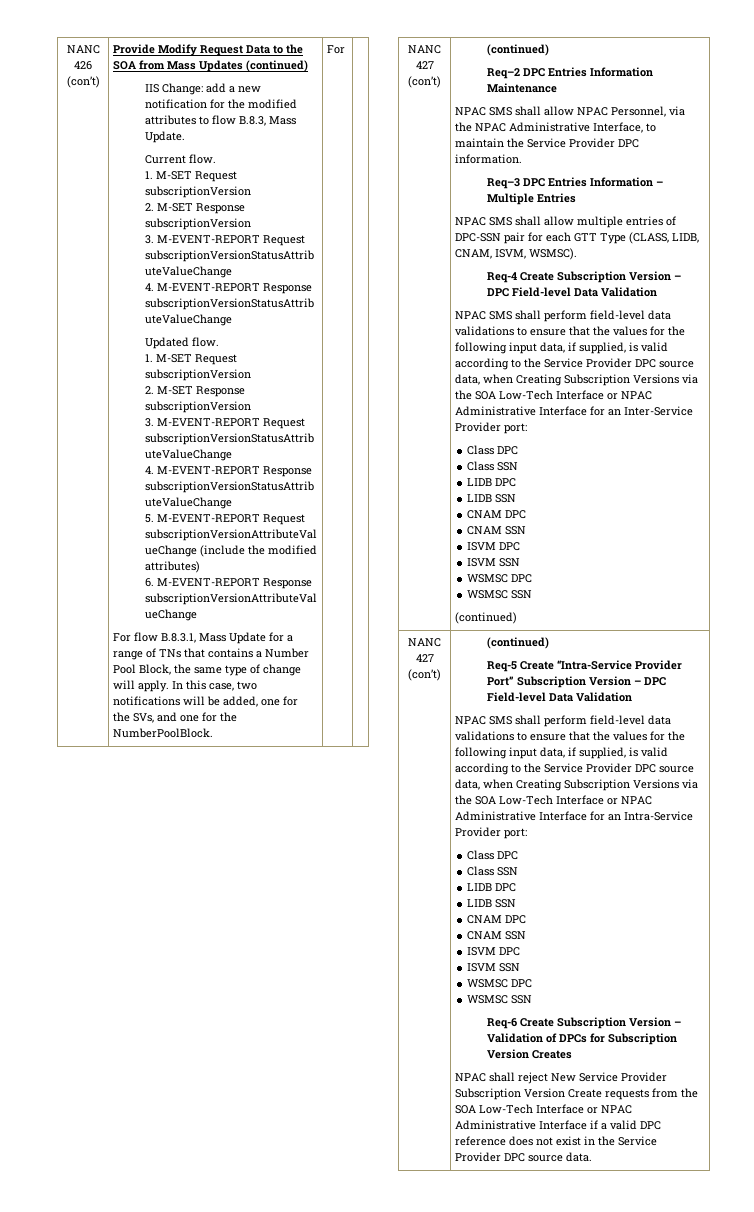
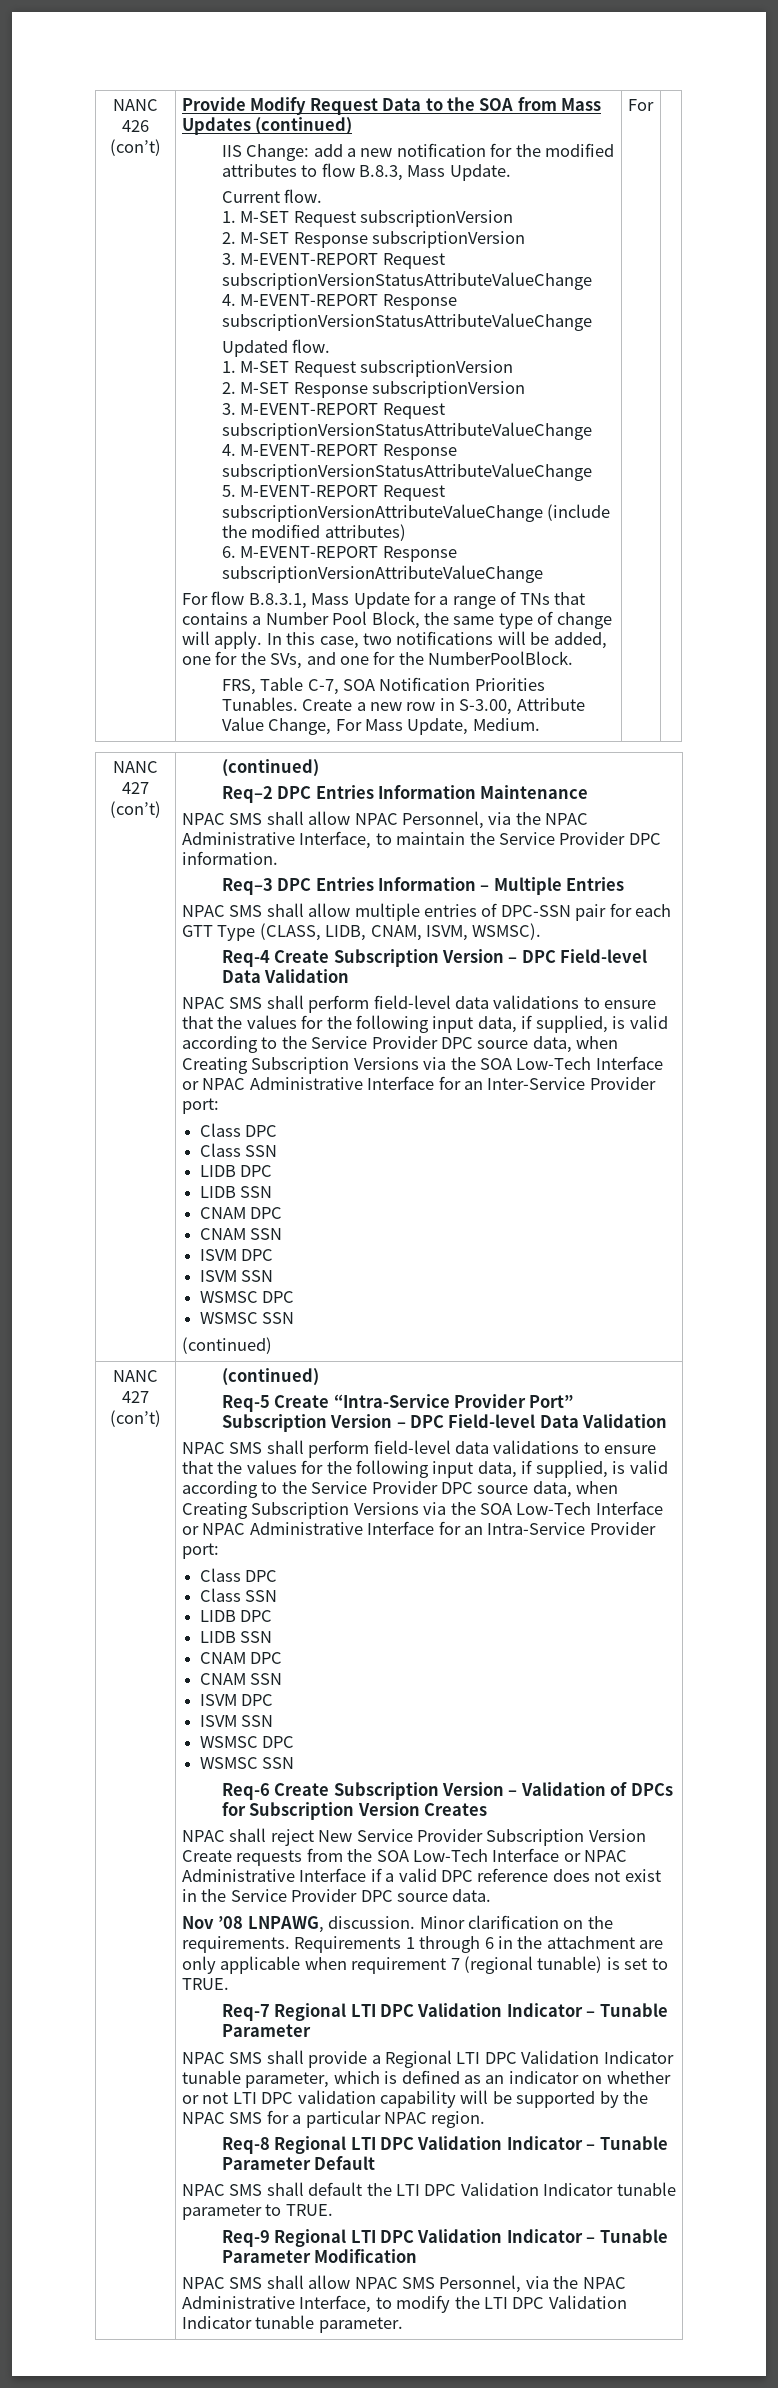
+ FRS, Table C-7, SOA Notification Priorities Tunables. Create a new row in S-3.00, Attribute Value Change, For Mass Update, Medium.
+ Nov ’08 LNPAWG, discussion. Minor clarification on the requirements. Requirements 1 through 6 in the attachment are only applicable when requirement 7 (regional tunable) is set to TRUE.
+ Req-7 Regional LTI DPC Validation Indicator – Tunable Parameter
+ NPAC SMS shall provide a Regional LTI DPC Validation Indicator tunable parameter, which is defined as an indicator on whether or not LTI DPC validation capability will be supported by the NPAC SMS for a particular NPAC region.
+ Req-8 Regional LTI DPC Validation Indicator – Tunable Parameter Default
+ NPAC SMS shall default the LTI DPC Validation Indicator tunable parameter to TRUE.
+ Req-9 Regional LTI DPC Validation Indicator – Tunable Parameter Modification
+ NPAC SMS shall allow NPAC SMS Personnel, via the NPAC Administrative Interface, to modify the LTI DPC Validation Indicator tunable parameter.

